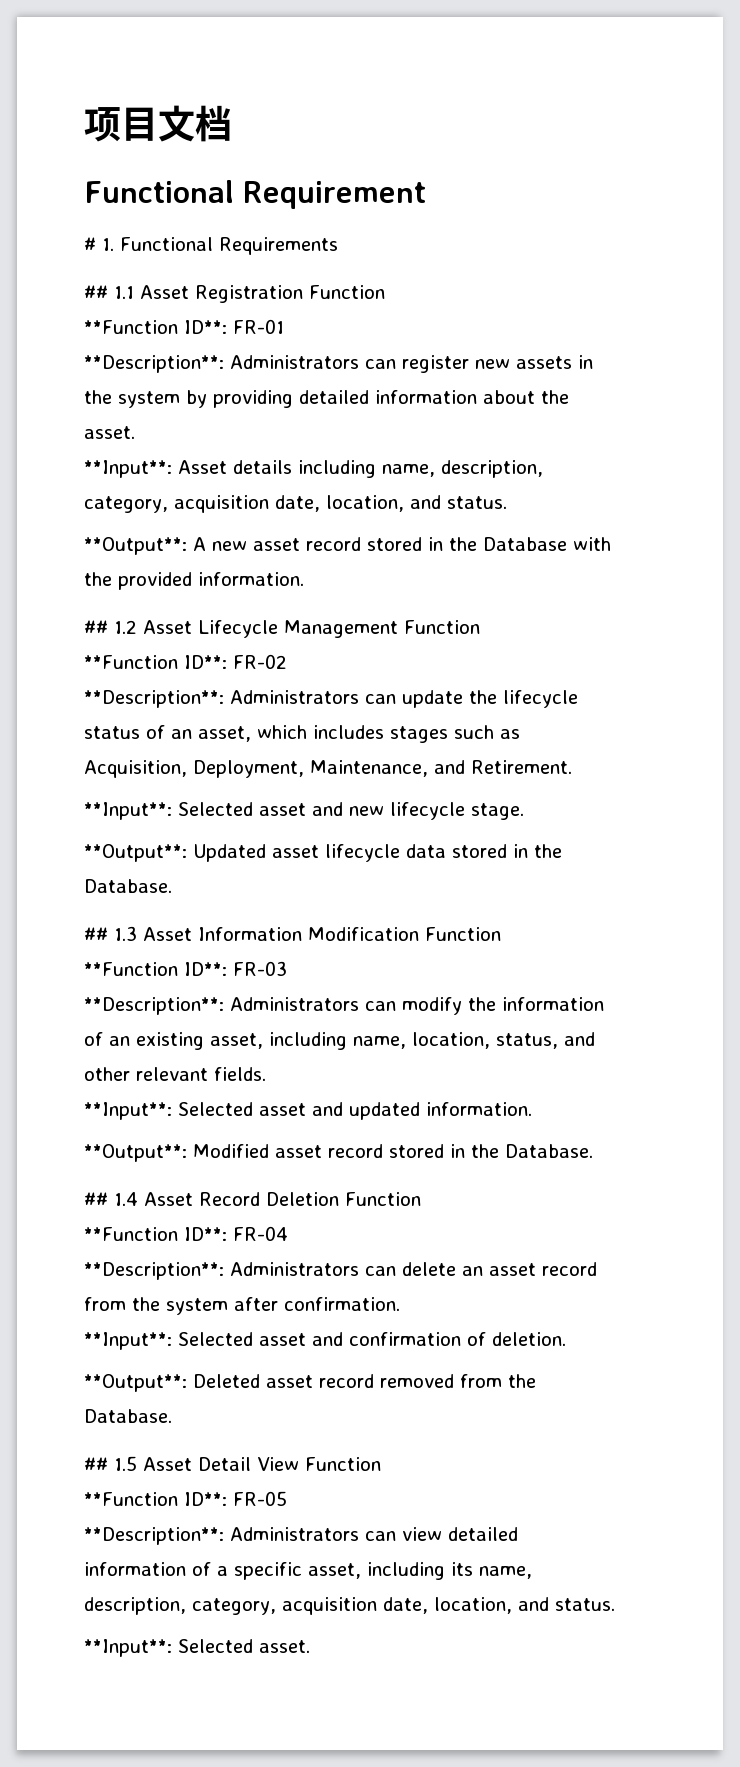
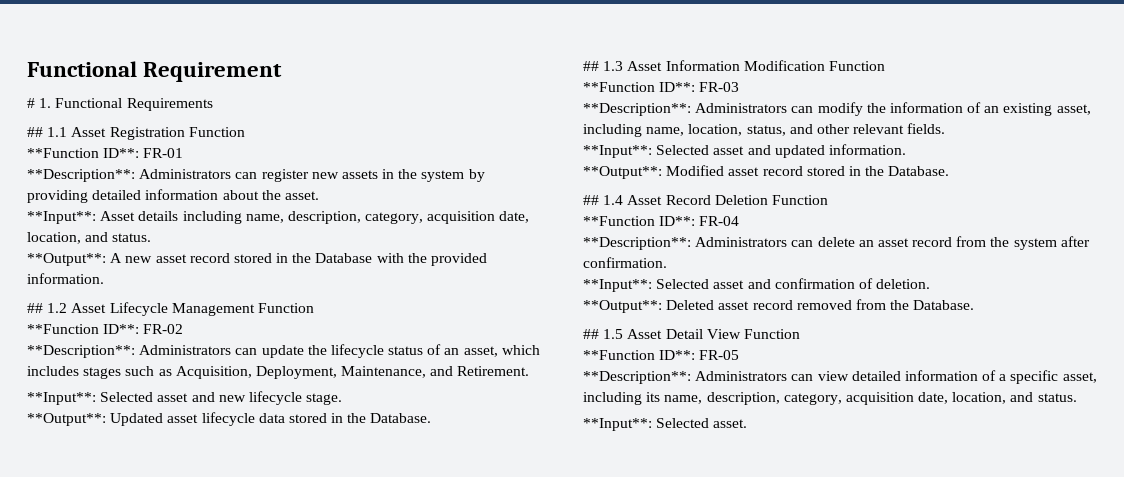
- 项目文档

